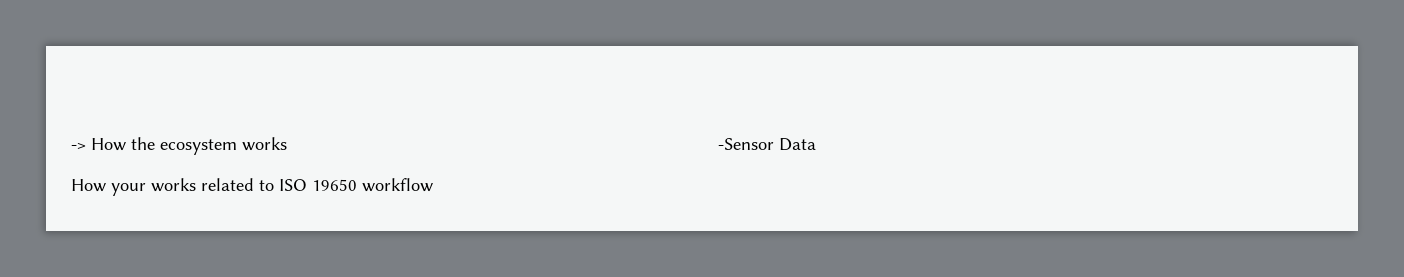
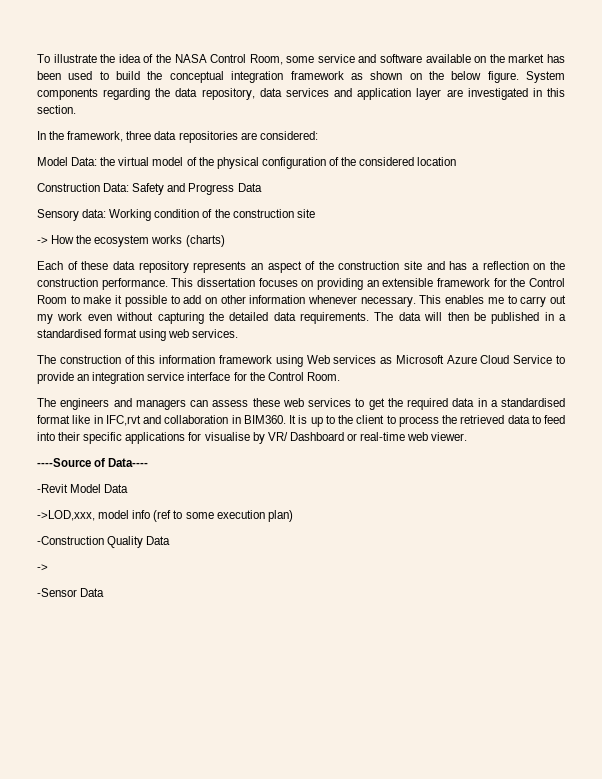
+ To illustrate the idea of the NASA Control Room, some service and software available on the market has been used to build the conceptual integration framework as shown on the below figure. System components regarding the data repository, data services and application layer are investigated in this section.
+ In the framework, three data repositories are considered:
+ Model Data: the virtual model of the physical configuration of the considered location
+ Construction Data: Safety and Progress Data
+ Sensory data: Working condition of the construction site
- -> How the ecosystem works
- How your works related to ISO 19650 workflow
+ -> How the ecosystem works (charts)
+ Each of these data repository represents an aspect of the construction site and has a reflection on the construction performance. This dissertation focuses on providing an extensible framework for the Control Room to make it possible to add on other information whenever necessary. This enables me to carry out my work even without capturing the detailed data requirements. The data will then be published in a standardised format using web services.
+ The construction of this information framework using Web services as Microsoft Azure Cloud Service to provide an integration service interface for the Control Room.
+ The engineers and managers can assess these web services to get the required data in a standardised format like in IFC,rvt and collaboration in BIM360. It is up to the client to process the retrieved data to feed into their specific applications for visualise by VR/ Dashboard or real-time web viewer.
+ ----Source of Data----
+ -Revit Model Data
+ ->LOD,xxx, model info (ref to some execution plan)
+ -Construction Quality Data
+ ->

